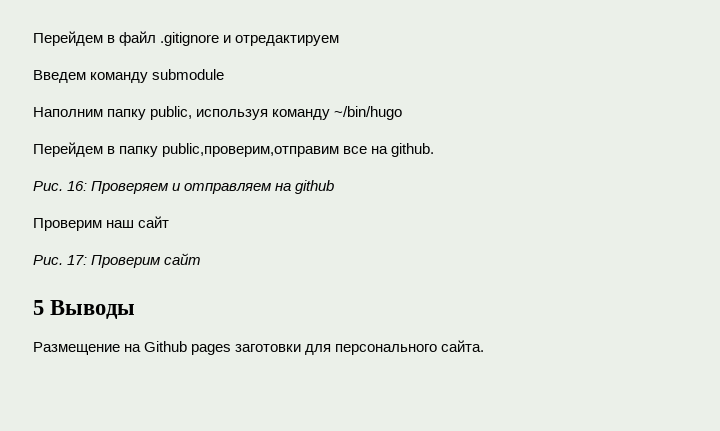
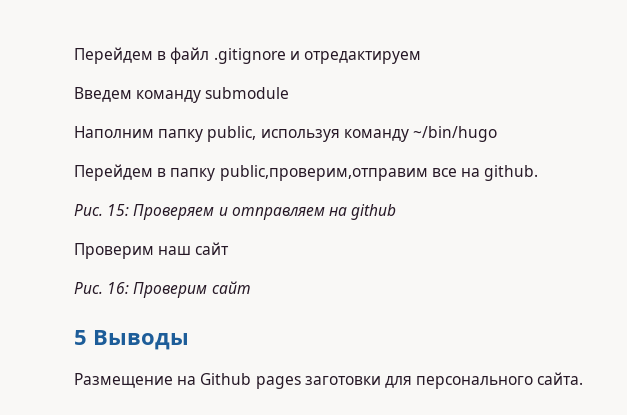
- Рис. 16: Проверяем и отправляем на github
+ Рис. 15: Проверяем и отправляем на github
- Рис. 17: Проверим сайт
+ Рис. 16: Проверим сайт

